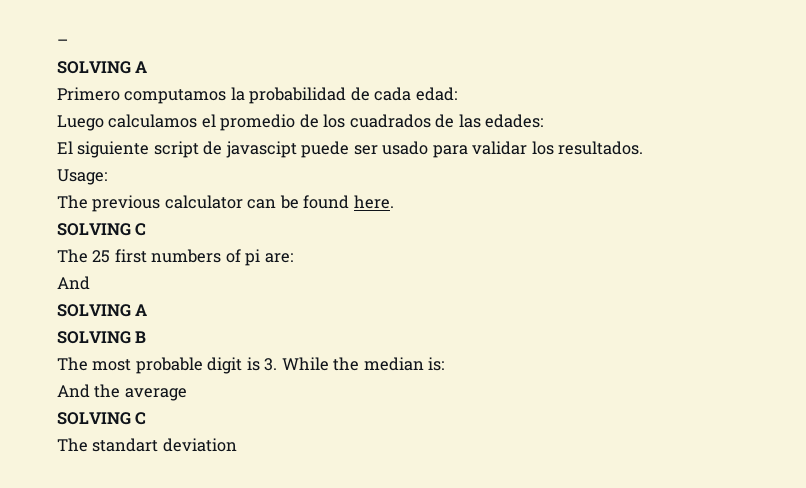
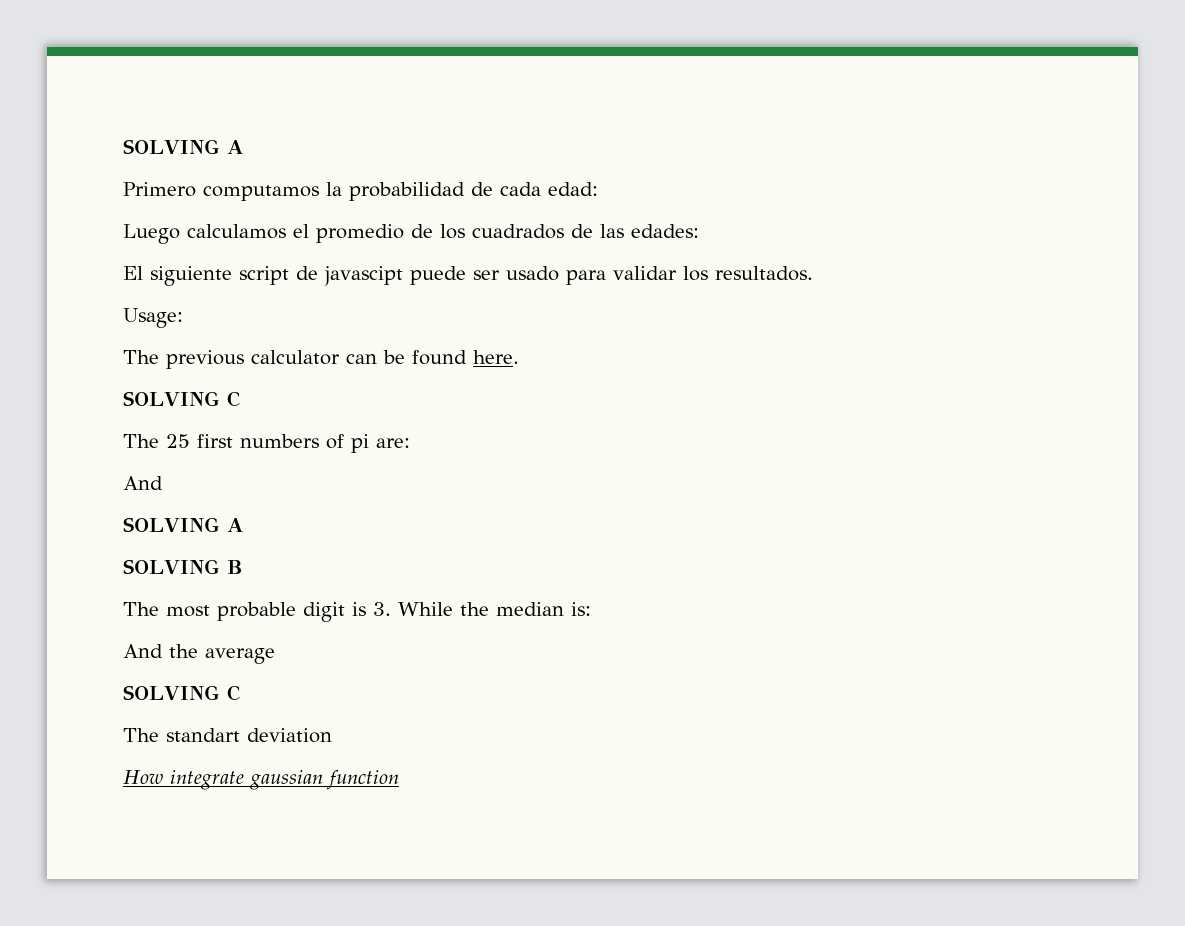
- –
+ How integrate gaussian function

